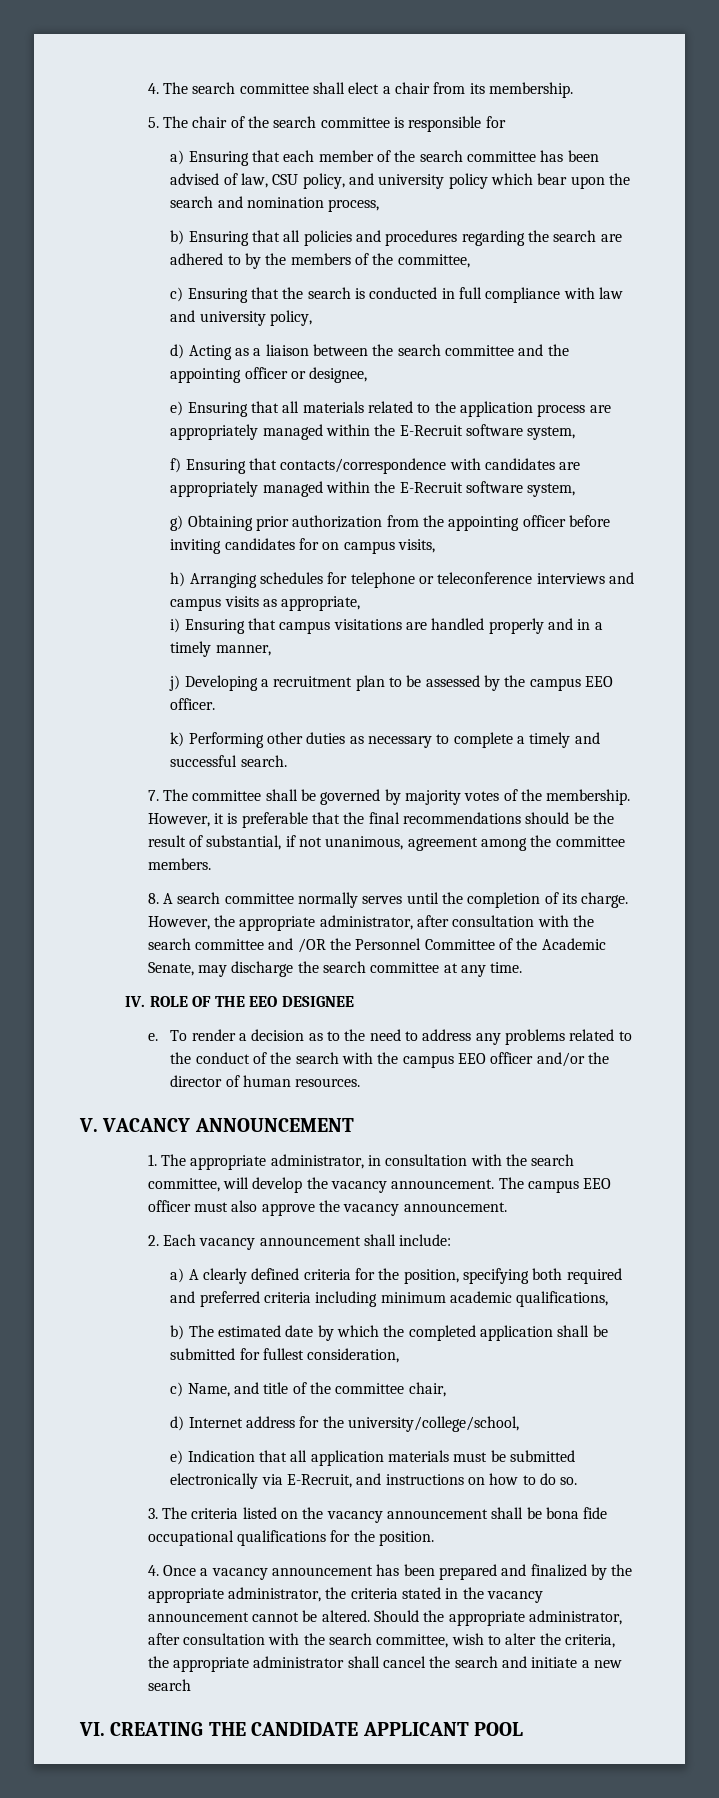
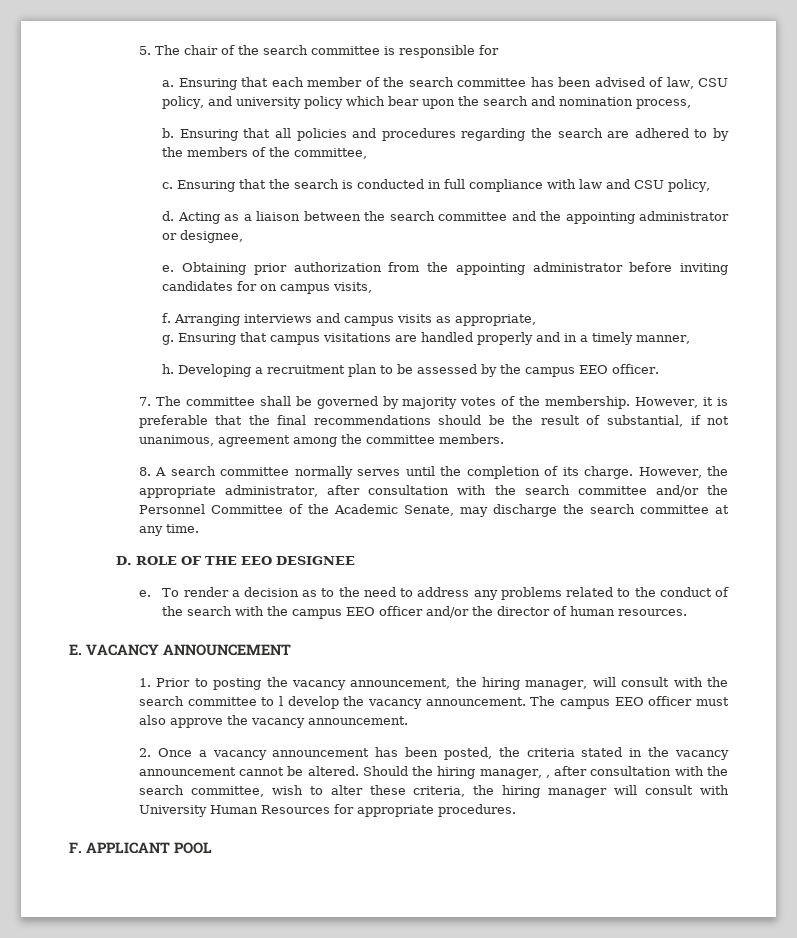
- 4. The search committee shall elect a chair from its membership.
- a) Ensuring that each member of the search committee has been advised of law, CSU policy, and university policy which bear upon the search and nomination process,
+ a. Ensuring that each member of the search committee has been advised of law, CSU policy, and university policy which bear upon the search and nomination process,
- b) Ensuring that all policies and procedures regarding the search are adhered to by the members of the committee,
+ b. Ensuring that all policies and procedures regarding the search are adhered to by the members of the committee,
- c) Ensuring that the search is conducted in full compliance with law and university policy,
+ c. Ensuring that the search is conducted in full compliance with law and CSU policy,
- d) Acting as a liaison between the search committee and the appointing officer or designee,
+ d. Acting as a liaison between the search committee and the appointing administrator or designee,
- e) Ensuring that all materials related to the application process are appropriately managed within the E-Recruit software system,
- f) Ensuring that contacts/correspondence with candidates are appropriately managed within the E-Recruit software system,
- g) Obtaining prior authorization from the appointing officer before inviting candidates for on campus visits,
+ e. Obtaining prior authorization from the appointing administrator before inviting candidates for on campus visits,
- h) Arranging schedules for telephone or teleconference interviews and campus visits as appropriate,
+ f. Arranging interviews and campus visits as appropriate,
- i) Ensuring that campus visitations are handled properly and in a timely manner,
+ g. Ensuring that campus visitations are handled properly and in a timely manner,
- j) Developing a recruitment plan to be assessed by the campus EEO officer.
+ h. Developing a recruitment plan to be assessed by the campus EEO officer.
- k) Performing other duties as necessary to complete a timely and successful search.
- However, the appropriate administrator, after consultation with the search committee and /OR the Personnel Committee of the Academic Senate, may discharge the search committee at any time.
+ However, the appropriate administrator, after consultation with the search committee and/or the Personnel Committee of the Academic Senate, may discharge the search committee at any time.
- IV. ROLE OF THE EEO DESIGNEE
+ D. ROLE OF THE EEO DESIGNEE
- V. VACANCY ANNOUNCEMENT
+ E. VACANCY ANNOUNCEMENT
- 1. The appropriate administrator, in consultation with the search committee, will develop the vacancy announcement.
+ 1. Prior to posting the vacancy announcement, the hiring manager, will consult with the search committee to l develop the vacancy announcement.
- 2. Each vacancy announcement shall include:
- a) A clearly defined criteria for the position, specifying both required and preferred criteria including minimum academic qualifications,
- b) The estimated date by which the completed application shall be submitted for fullest consideration,
- c) Name, and title of the committee chair,
- d) Internet address for the university/college/school,
- e) Indication that all application materials must be submitted electronically via E-Recruit, and instructions on how to do so.
- 3. The criteria listed on the vacancy announcement shall be bona fide occupational qualifications for the position.
- 4. Once a vacancy announcement has been prepared and finalized by the appropriate administrator, the criteria stated in the vacancy announcement cannot be altered.
+ 2. Once a vacancy announcement has been posted, the criteria stated in the vacancy announcement cannot be altered.
- Should the appropriate administrator, after consultation with the search committee, wish to alter the criteria, the appropriate administrator shall cancel the search and initiate a new search
- VI. CREATING THE CANDIDATE APPLICANT POOL
+ Should the hiring manager, , after consultation with the search committee, wish to alter these criteria, the hiring manager will consult with University Human Resources for appropriate procedures.
+ F. APPLICANT POOL

